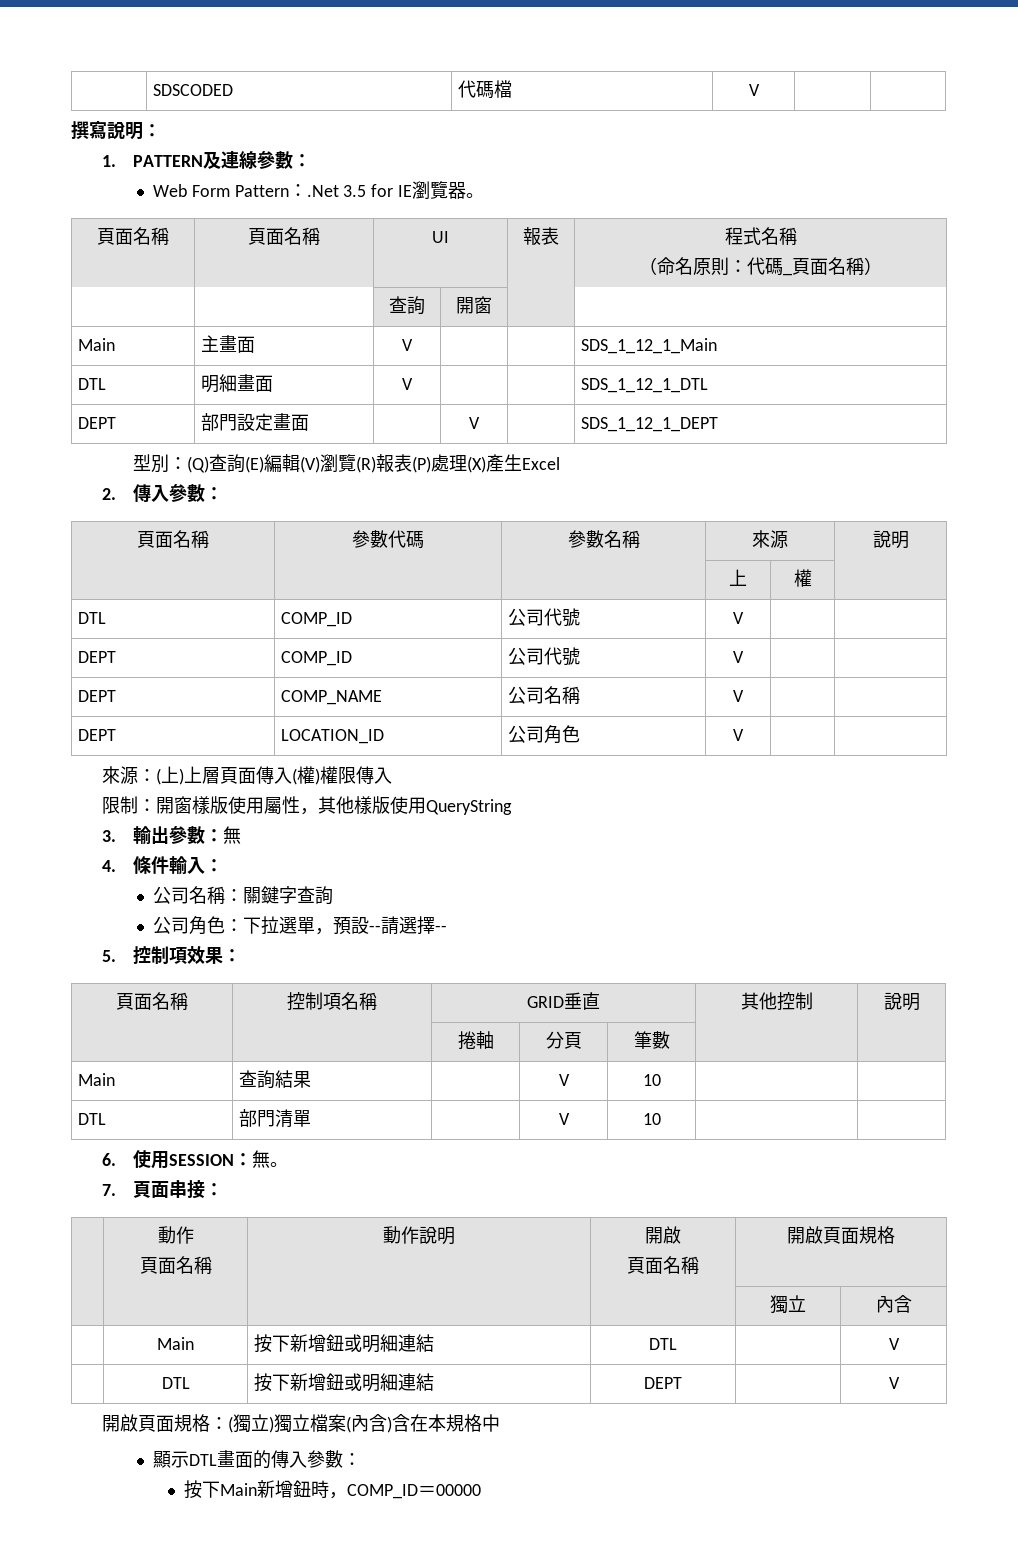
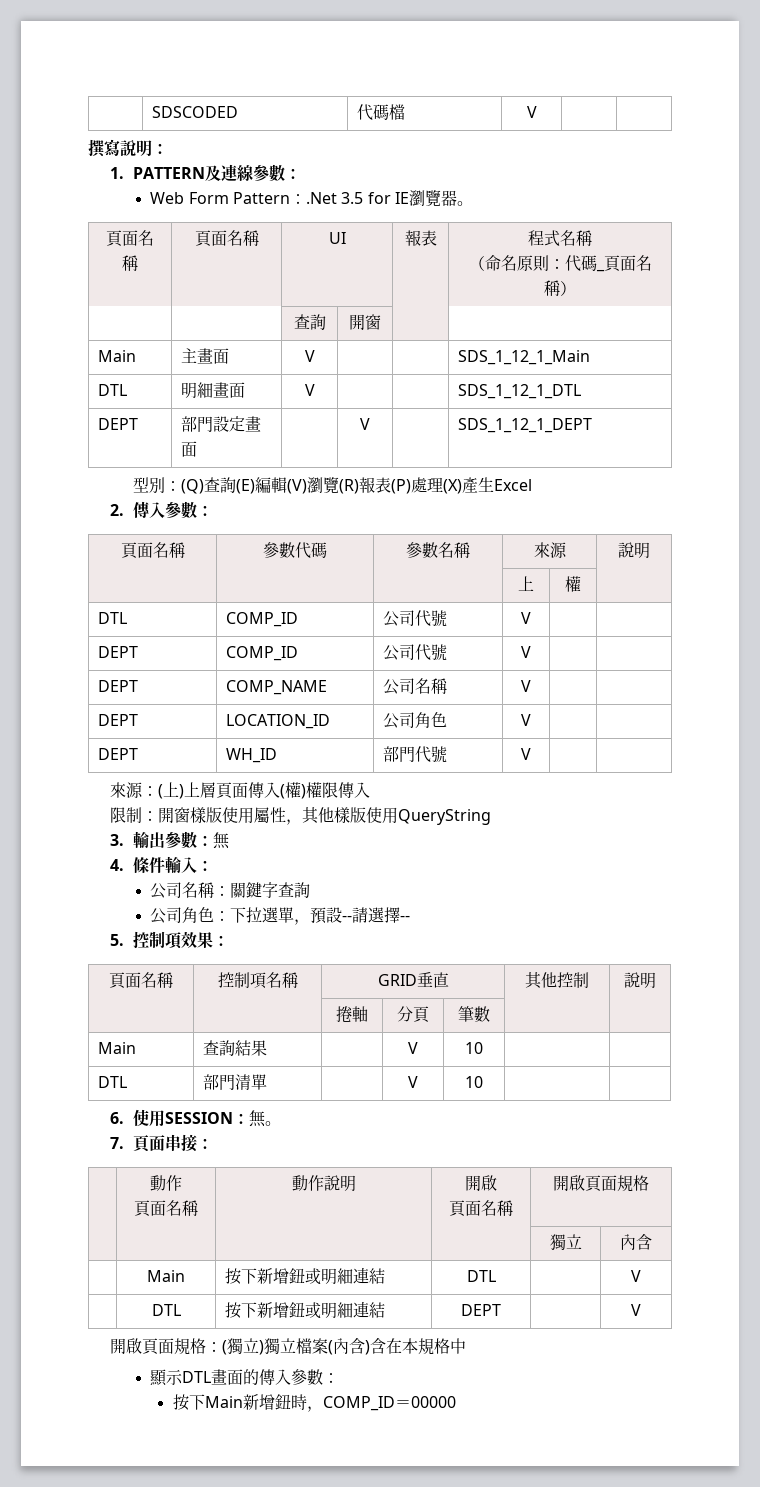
+ DEPT | WH_ID | 部門代號 | V | |

